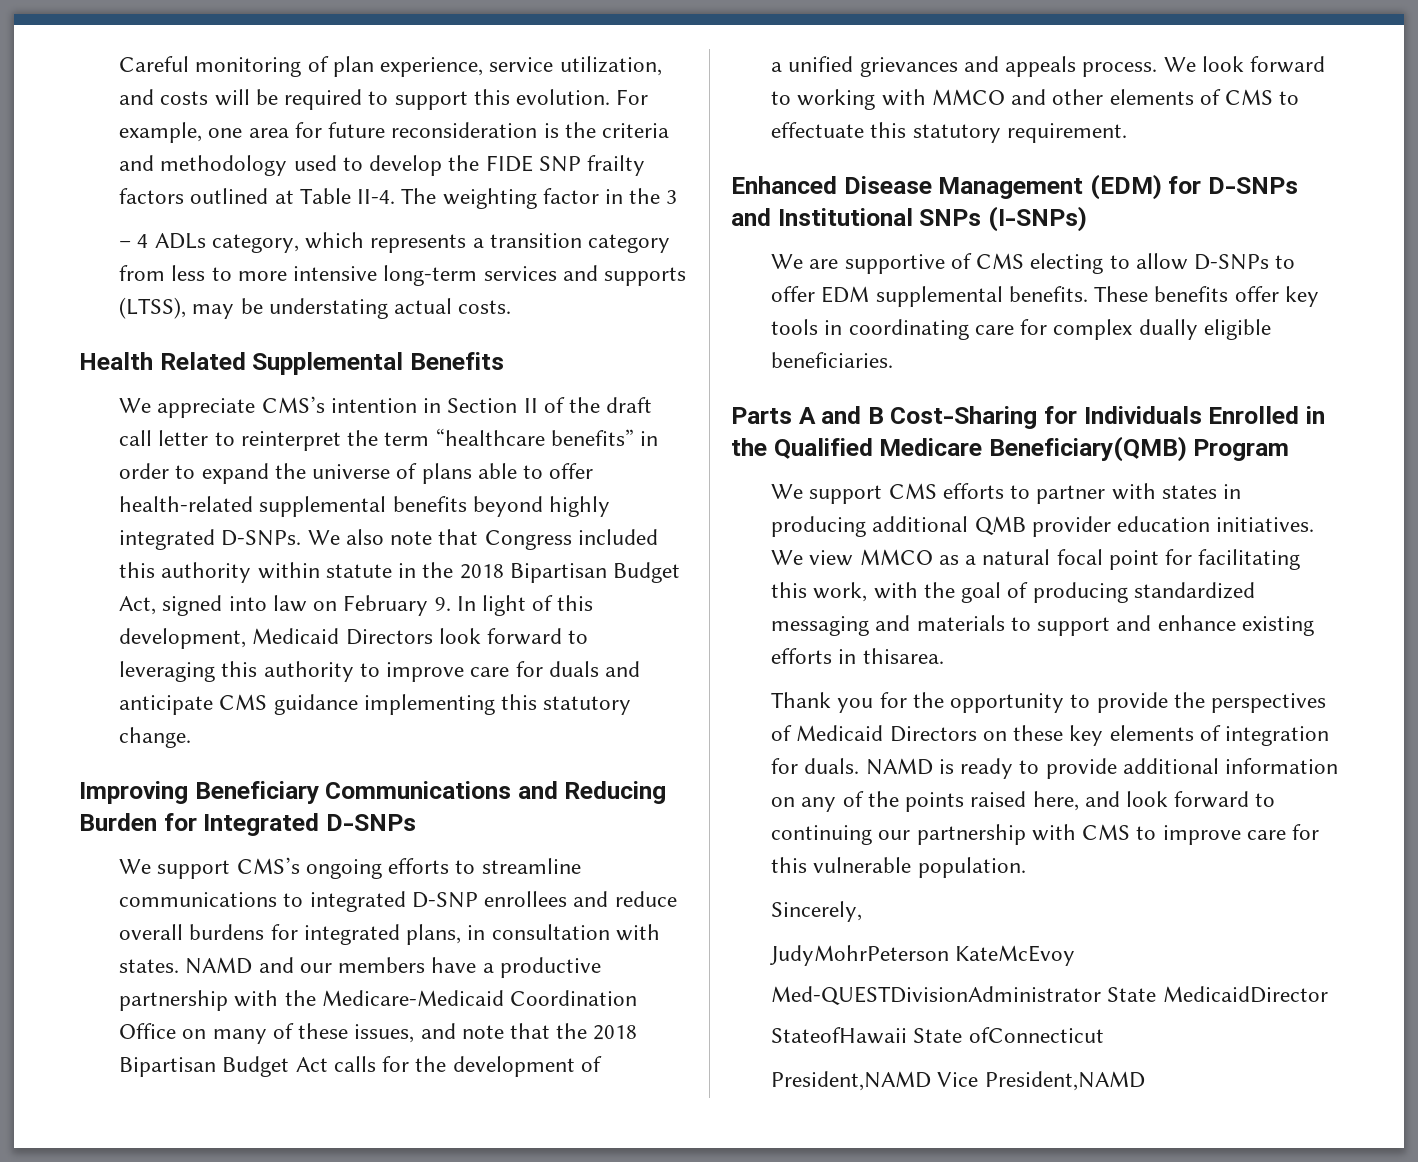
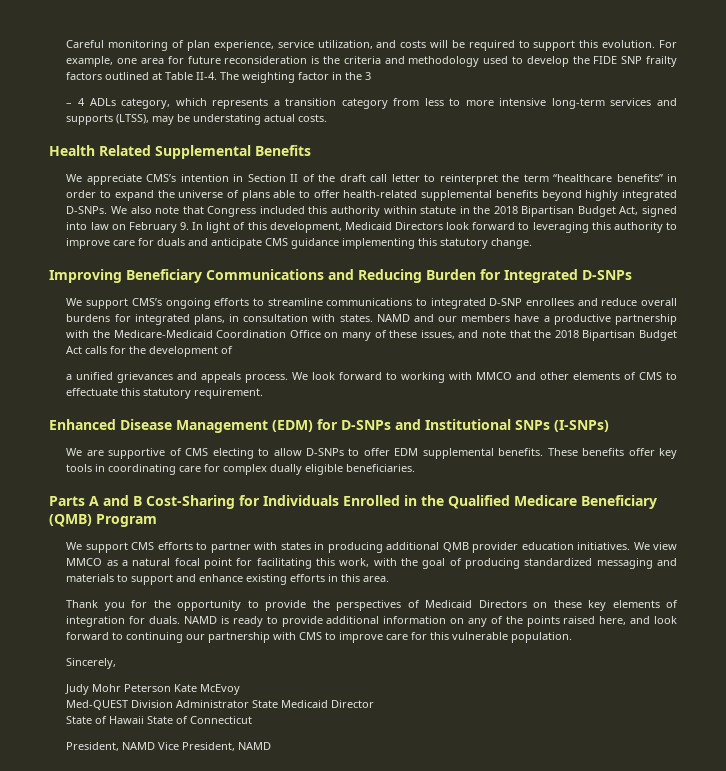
- Parts A and B Cost-Sharing for Individuals Enrolled in the Qualified Medicare Beneficiary(QMB) Program
+ Parts A and B Cost-Sharing for Individuals Enrolled in the Qualified Medicare Beneficiary (QMB) Program
- We view MMCO as a natural focal point for facilitating this work, with the goal of producing standardized messaging and materials to support and enhance existing efforts in thisarea.
+ We view MMCO as a natural focal point for facilitating this work, with the goal of producing standardized messaging and materials to support and enhance existing efforts in this area.
- JudyMohrPeterson KateMcEvoy
- Med-QUESTDivisionAdministrator State MedicaidDirector
- StateofHawaii State ofConnecticut
- President,NAMD Vice President,NAMD
+ Judy Mohr Peterson Kate McEvoy
+ Med-QUEST Division Administrator State Medicaid Director
+ State of Hawaii State of Connecticut
+ President, NAMD Vice President, NAMD

